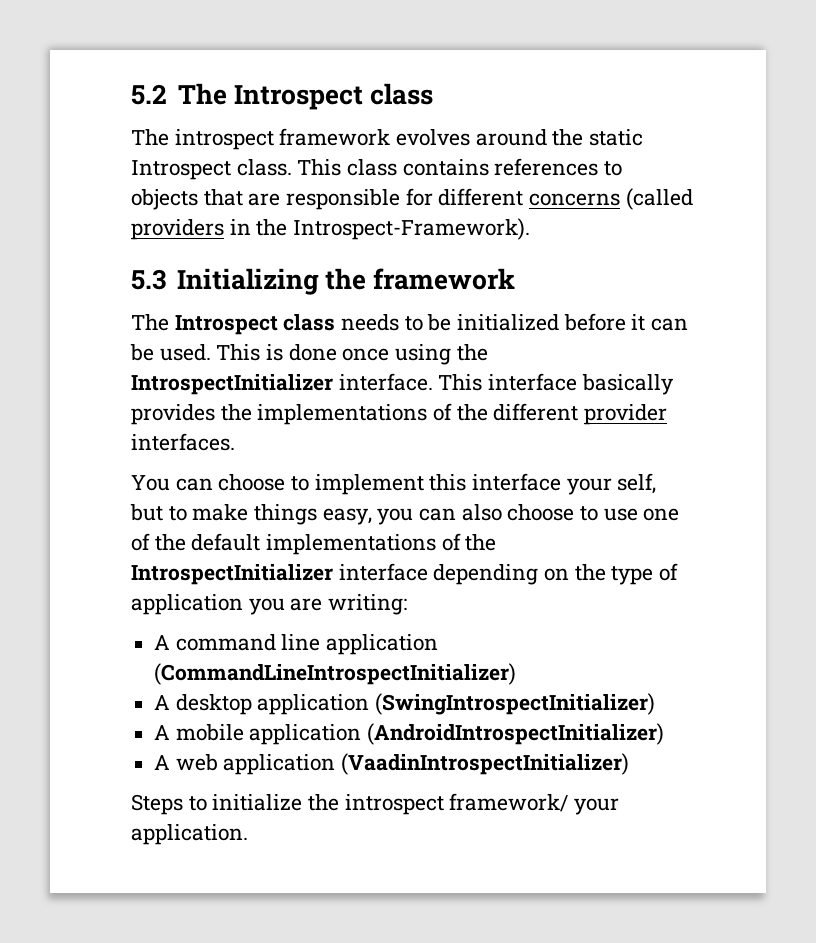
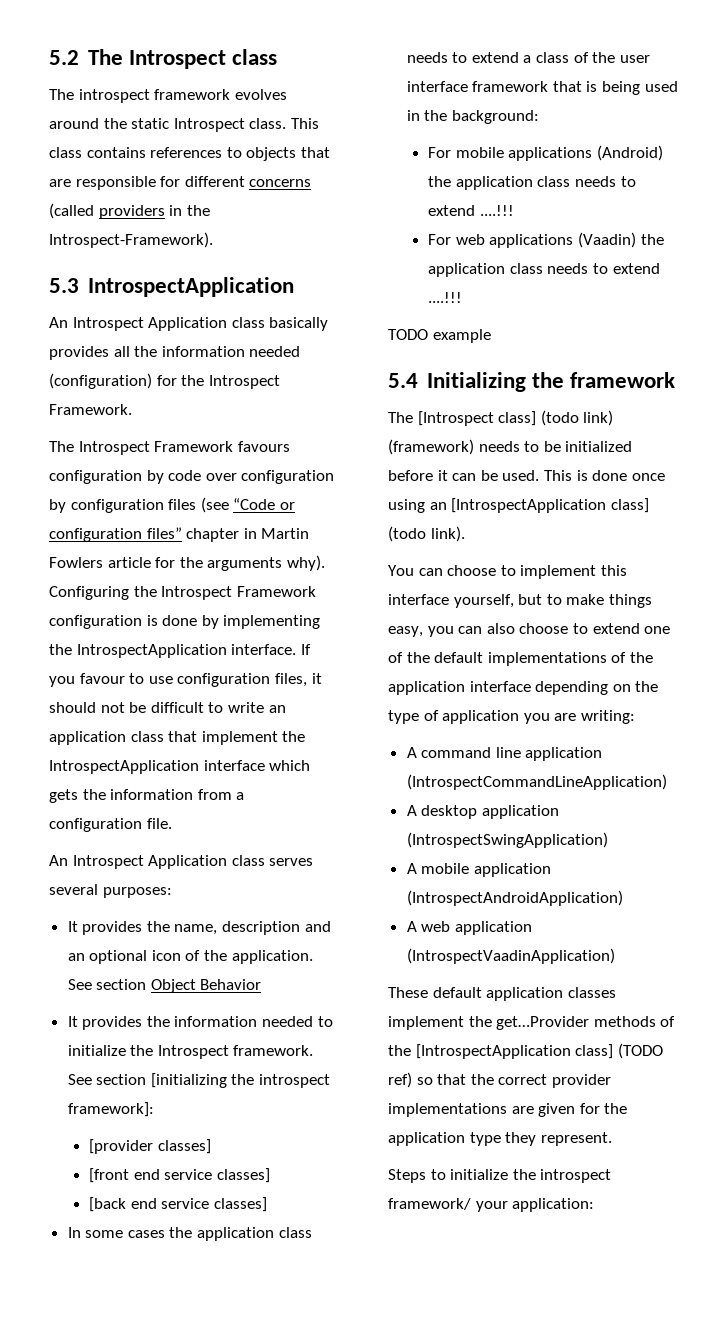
- 5.3 Initializing the framework
+ 5.3 IntrospectApplication
+ An Introspect Application class basically provides all the information needed (configuration) for the Introspect Framework.
+ The Introspect Framework favours configuration by code over configuration by configuration files (see “Code or configuration files” chapter in Martin Fowlers article for the arguments why). Configuring the Introspect Framework configuration is done by implementing the IntrospectApplication interface. If you favour to use configuration files, it should not be difficult to write an application class that implement the IntrospectApplication interface which gets the information from a configuration file.
+ An Introspect Application class serves several purposes:
+ It provides the name, description and an optional icon of the application. See section Object Behavior
+ It provides the information needed to initialize the Introspect framework. See section [initializing the introspect framework]:
+ [provider classes]
+ [front end service classes]
+ [back end service classes]
+ In some cases the application class needs to extend a class of the user interface framework that is being used in the background:
+ For mobile applications (Android) the application class needs to extend ....!!!
+ For web applications (Vaadin) the application class needs to extend ....!!!
+ TODO example
+ 5.4 Initializing the framework
- The Introspect class needs to be initialized before it can be used.
+ The [Introspect class] (todo link) (framework) needs to be initialized before it can be used.
- This is done once using the IntrospectInitializer interface. This interface basically provides the implementations of the different provider interfaces.
+ This is done once using an [IntrospectApplication class] (todo link).
- You can choose to implement this interface your self, but to make things easy, you can also choose to use one of the default implementations of the IntrospectInitializer interface depending on the type of application you are writing:
+ You can choose to implement this interface yourself, but to make things easy, you can also choose to extend one of the default implementations of the application interface depending on the type of application you are writing:
- A command line application (CommandLineIntrospectInitializer)
+ A command line application (IntrospectCommandLineApplication)
- A desktop application (SwingIntrospectInitializer)
+ A desktop application (IntrospectSwingApplication)
- A mobile application (AndroidIntrospectInitializer)
+ A mobile application (IntrospectAndroidApplication)
- A web application (VaadinIntrospectInitializer)
+ A web application (IntrospectVaadinApplication)
+ These default application classes implement the get…Provider methods of the [IntrospectApplication class] (TODO ref) so that the correct provider implementations are given for the application type they represent.
- Steps to initialize the introspect framework/ your application.
+ Steps to initialize the introspect framework/ your application:

